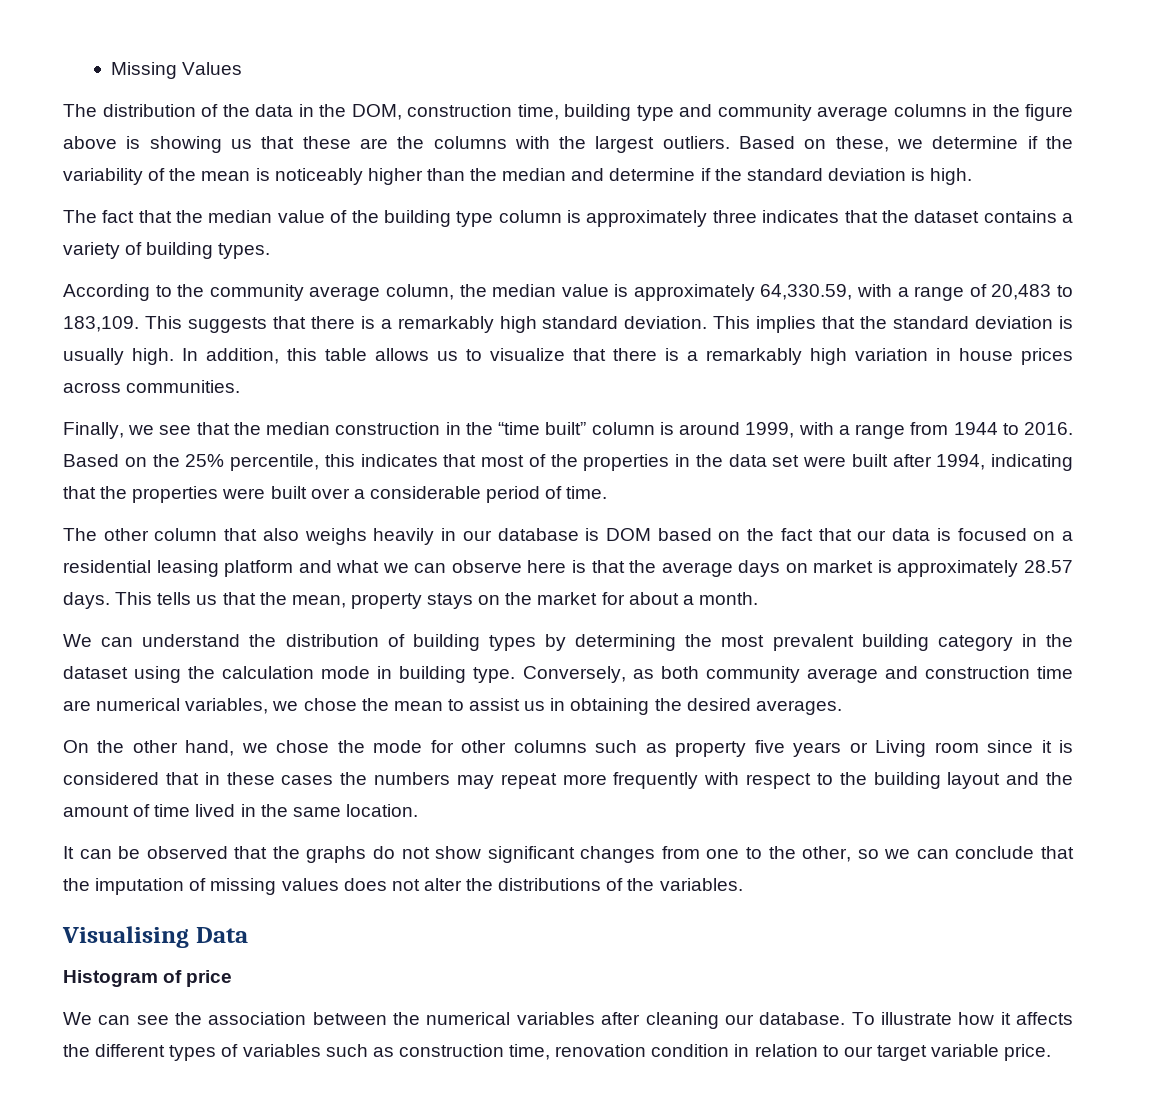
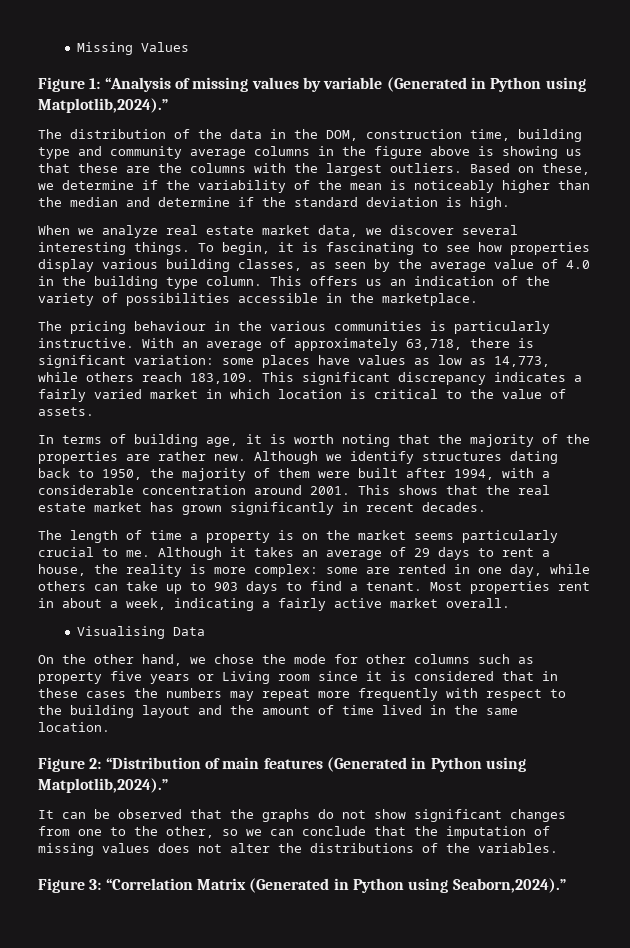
+ Figure 1: “Analysis of missing values by variable (Generated in Python using Matplotlib,2024).”
- The fact that the median value of the building type column is approximately three indicates that the dataset contains a variety of building types.
- According to the community average column, the median value is approximately 64,330.59, with a range of 20,483 to 183,109. This suggests that there is a remarkably high standard deviation. This implies that the standard deviation is usually high. In addition, this table allows us to visualize that there is a remarkably high variation in house prices across communities.
- Finally, we see that the median construction in the “time built” column is around 1999, with a range from 1944 to 2016. Based on the 25% percentile, this indicates that most of the properties in the data set were built after 1994, indicating that the properties were built over a considerable period of time.
- The other column that also weighs heavily in our database is DOM based on the fact that our data is focused on a residential leasing platform and what we can observe here is that the average days on market is approximately 28.57 days. This tells us that the mean, property stays on the market for about a month.
- We can understand the distribution of building types by determining the most prevalent building category in the dataset using the calculation mode in building type. Conversely, as both community average and construction time are numerical variables, we chose the mean to assist us in obtaining the desired averages.
+ When we analyze real estate market data, we discover several interesting things. To begin, it is fascinating to see how properties display various building classes, as seen by the average value of 4.0 in the building type column. This offers us an indication of the variety of possibilities accessible in the marketplace.
+ The pricing behaviour in the various communities is particularly instructive. With an average of approximately 63,718, there is significant variation: some places have values as low as 14,773, while others reach 183,109. This significant discrepancy indicates a fairly varied market in which location is critical to the value of assets.
+ In terms of building age, it is worth noting that the majority of the properties are rather new. Although we identify structures dating back to 1950, the majority of them were built after 1994, with a considerable concentration around 2001. This shows that the real estate market has grown significantly in recent decades.
+ The length of time a property is on the market seems particularly crucial to me. Although it takes an average of 29 days to rent a house, the reality is more complex: some are rented in one day, while others can take up to 903 days to find a tenant. Most properties rent in about a week, indicating a fairly active market overall.
+ Visualising Data
+ Figure 2: “Distribution of main features (Generated in Python using Matplotlib,2024).”
- Visualising Data
- Histogram of price
- We can see the association between the numerical variables after cleaning our database. To illustrate how it affects the different types of variables such as construction time, renovation condition in relation to our target variable price.
+ Figure 3: “Correlation Matrix (Generated in Python using Seaborn,2024).”

